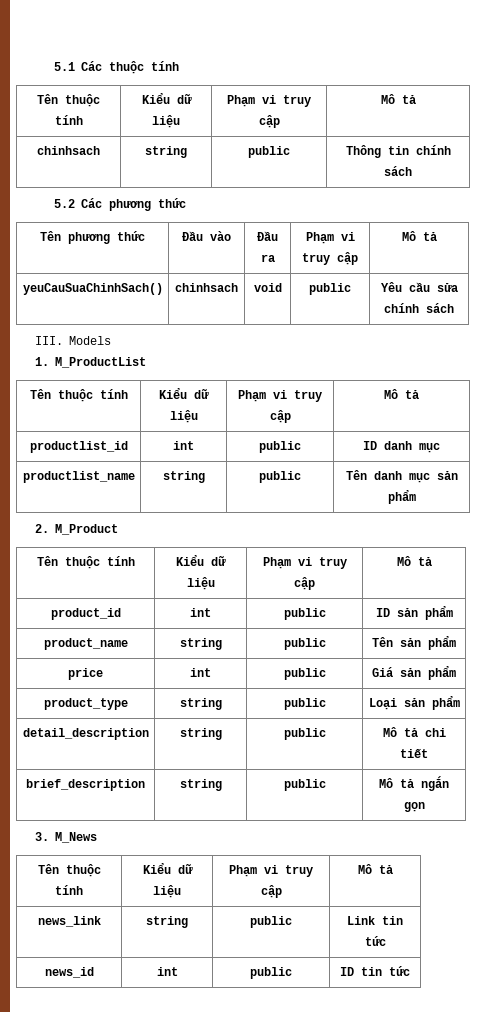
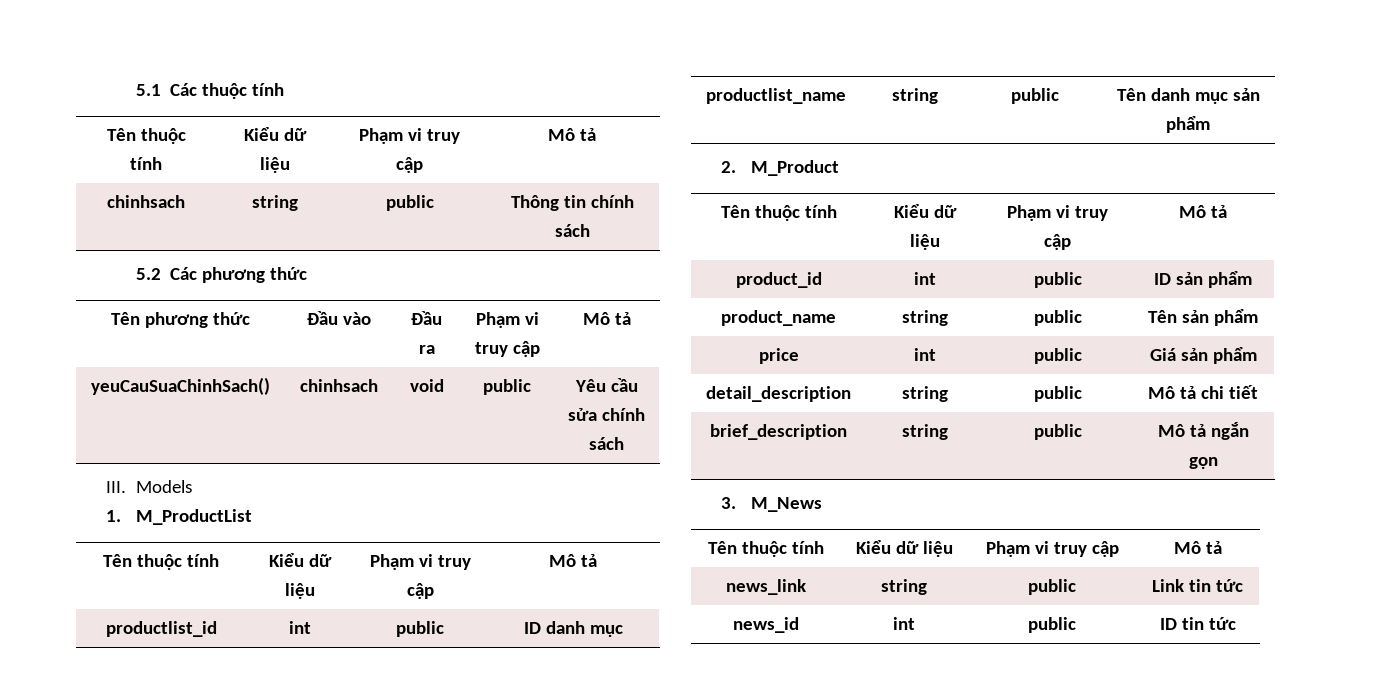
- product_type | string | public | Loại sản phẩm

